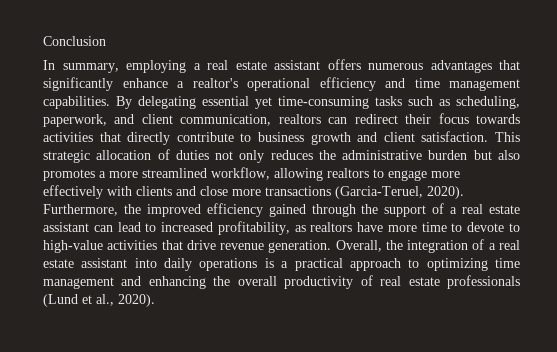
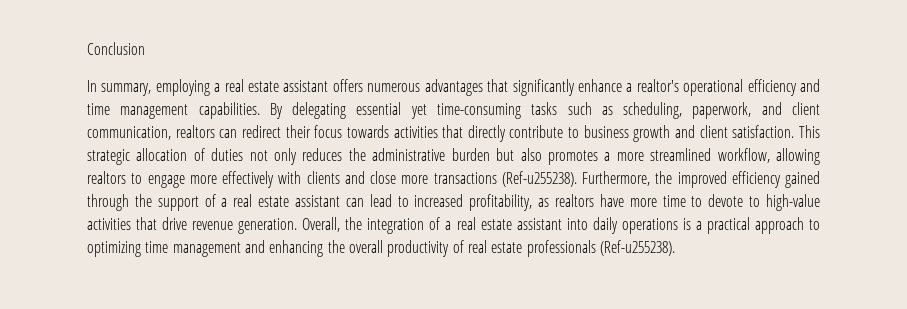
- This strategic allocation of duties not only reduces the administrative burden but also promotes a more streamlined workflow, allowing realtors to engage more effectively with clients and close more transactions (Garcia-Teruel, 2020).
+ This strategic allocation of duties not only reduces the administrative burden but also promotes a more streamlined workflow, allowing realtors to engage more effectively with clients and close more transactions (Ref-u255238).
- Overall, the integration of a real estate assistant into daily operations is a practical approach to optimizing time management and enhancing the overall productivity of real estate professionals (Lund et al., 2020).
+ Overall, the integration of a real estate assistant into daily operations is a practical approach to optimizing time management and enhancing the overall productivity of real estate professionals (Ref-u255238).

